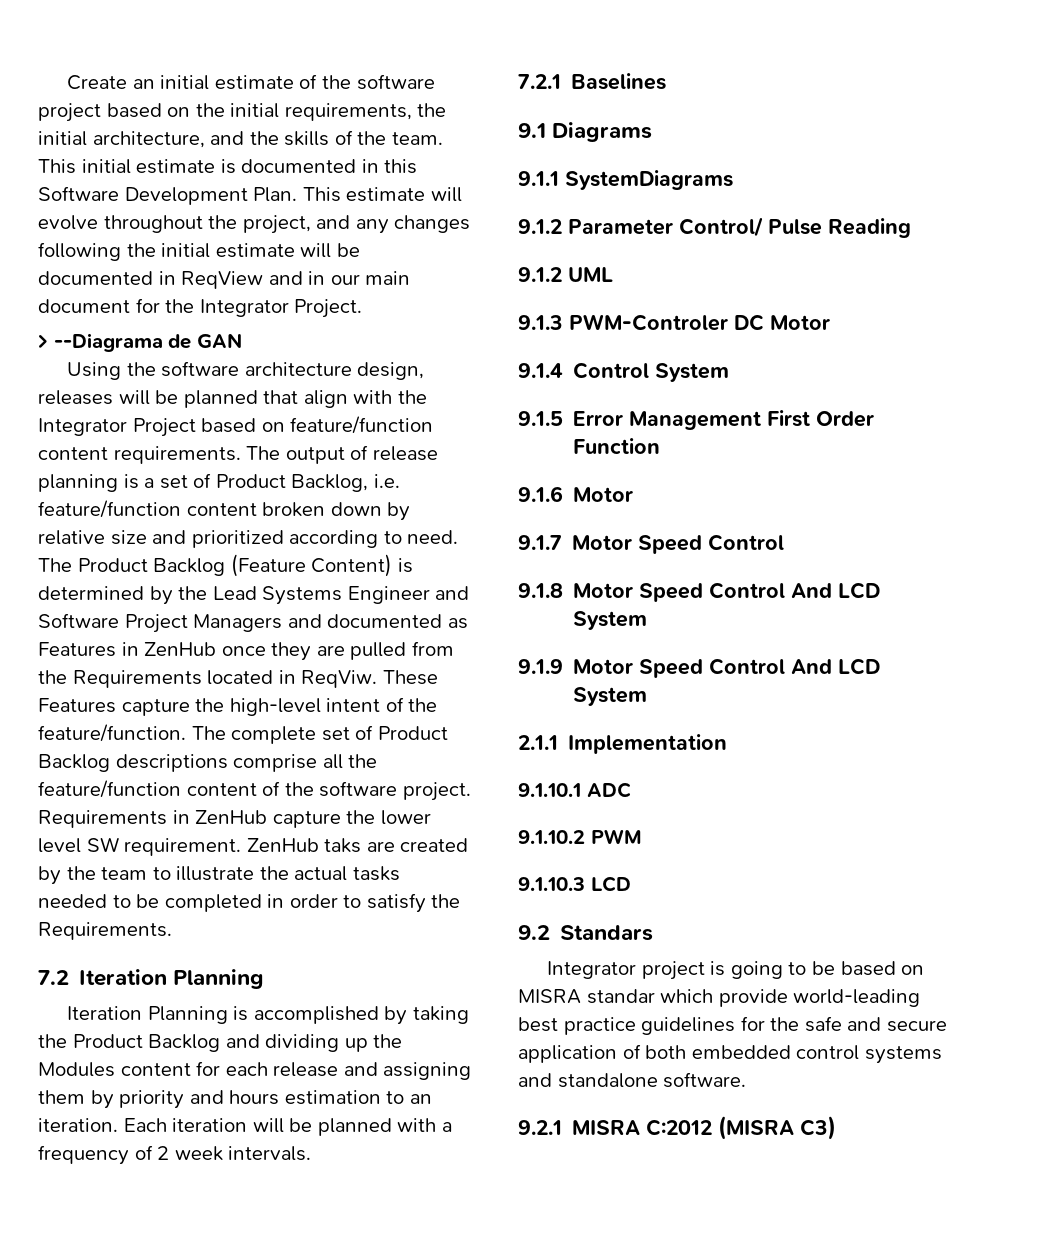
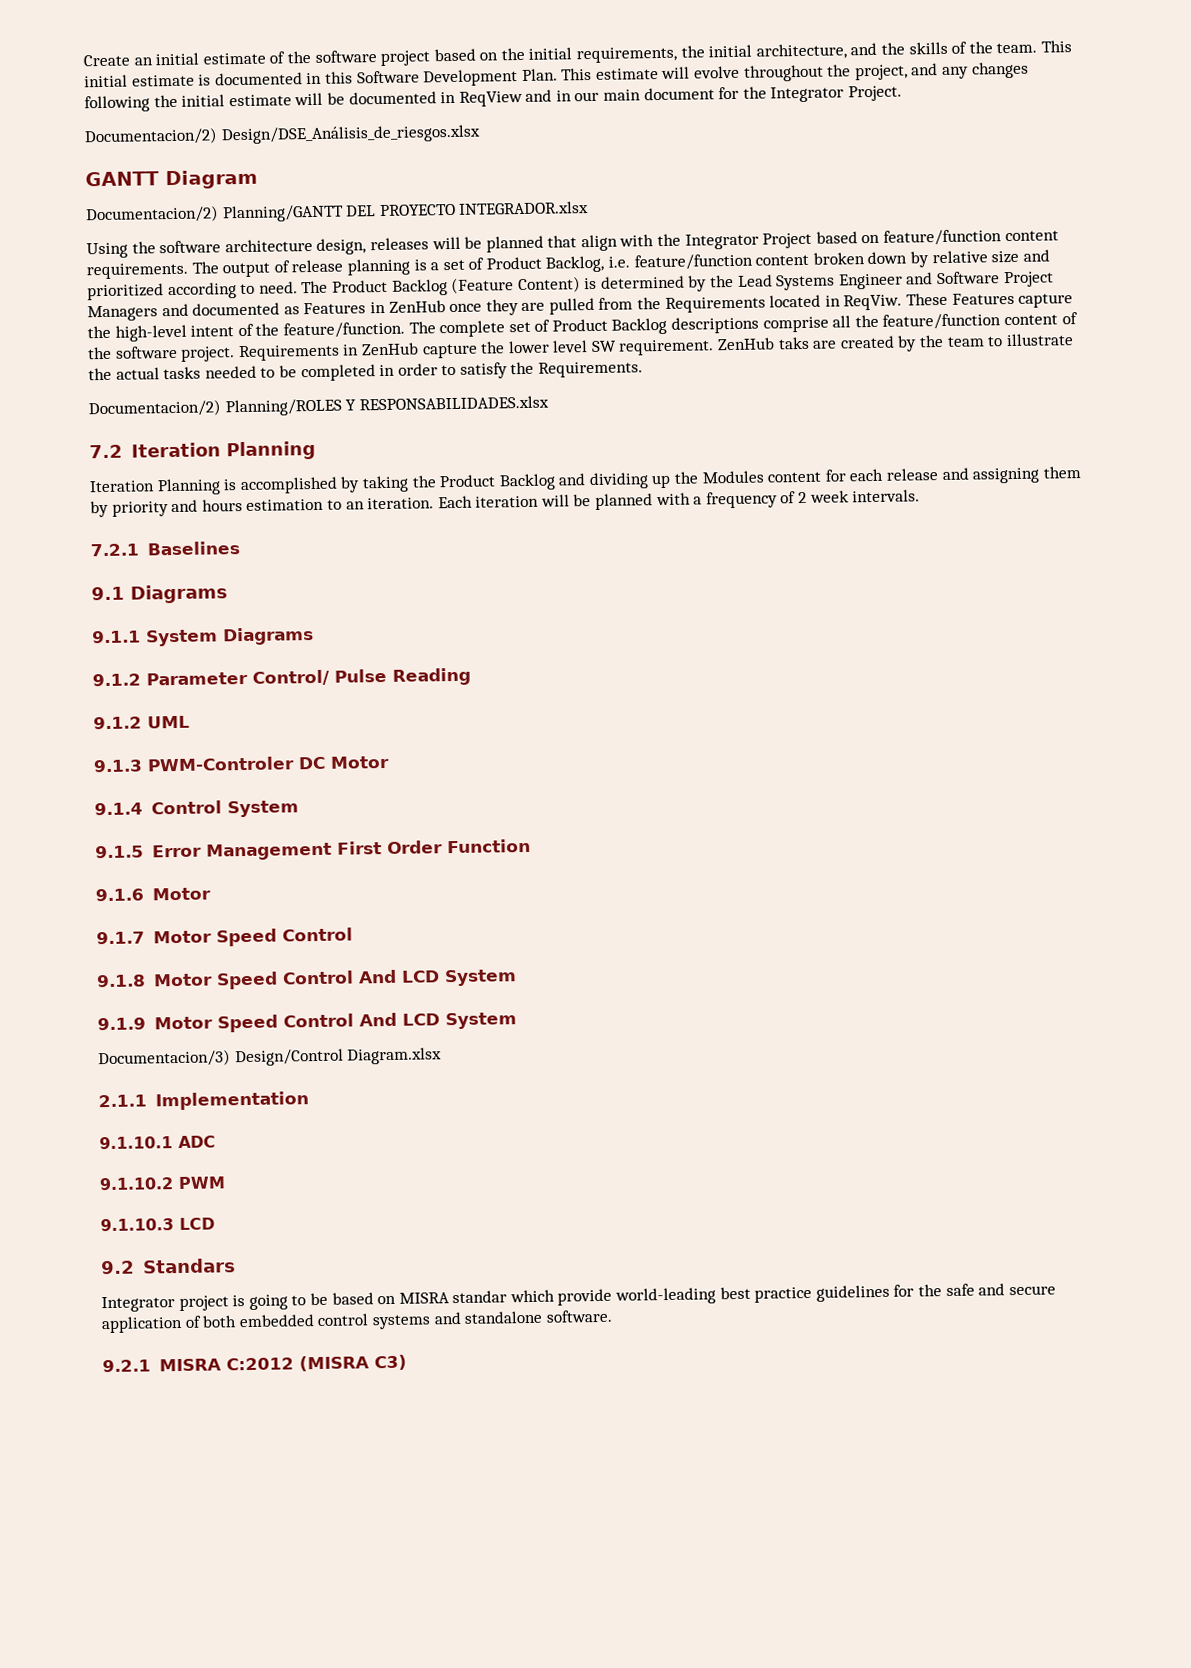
- > --Diagrama de GAN
+ Documentacion/2) Design/DSE_Análisis_de_riesgos.xlsx
+ GANTT Diagram
+ Documentacion/2) Planning/GANTT DEL PROYECTO INTEGRADOR.xlsx
+ Documentacion/2) Planning/ROLES Y RESPONSABILIDADES.xlsx
- 9.1.1 SystemDiagrams
+ 9.1.1 System Diagrams
+ Documentacion/3) Design/Control Diagram.xlsx

